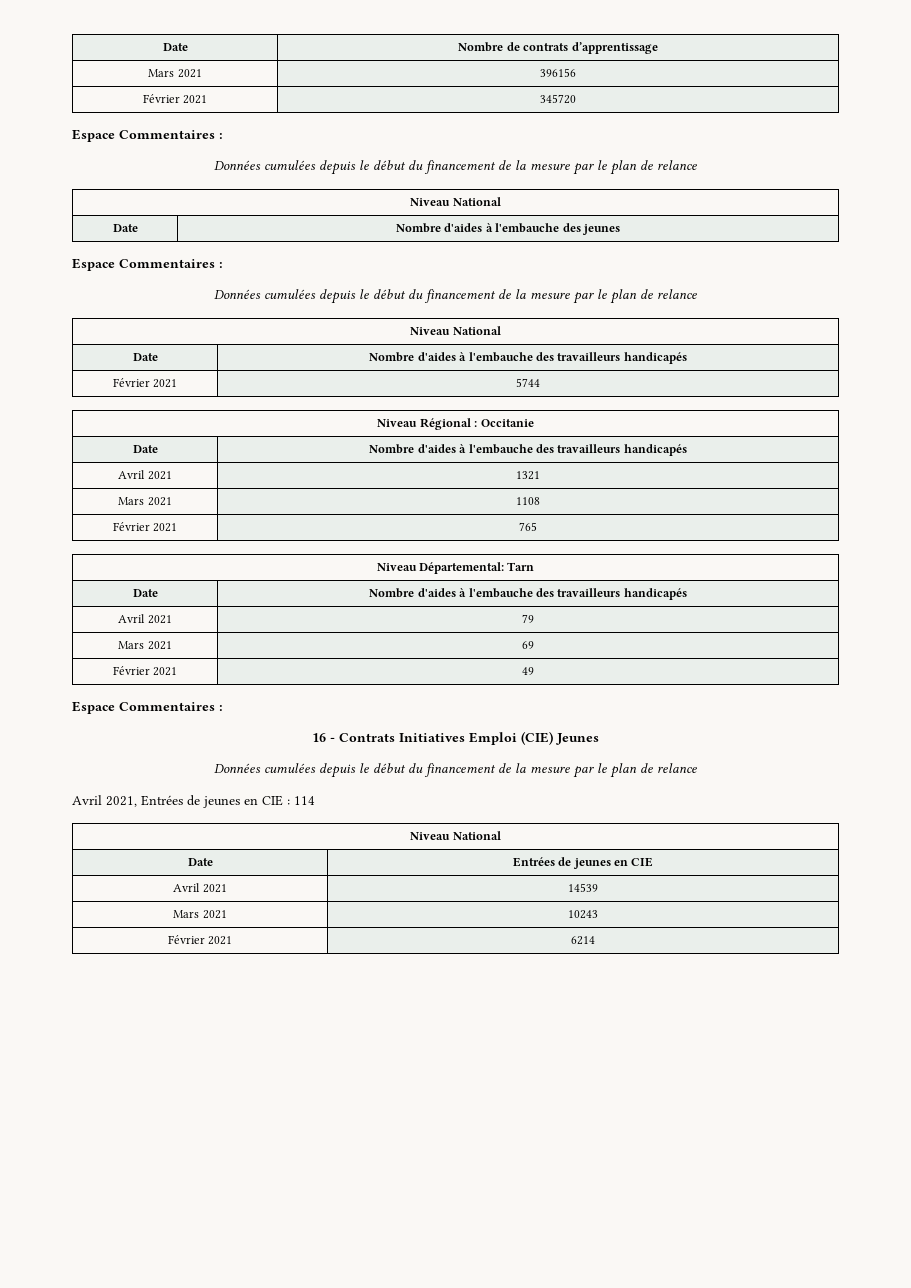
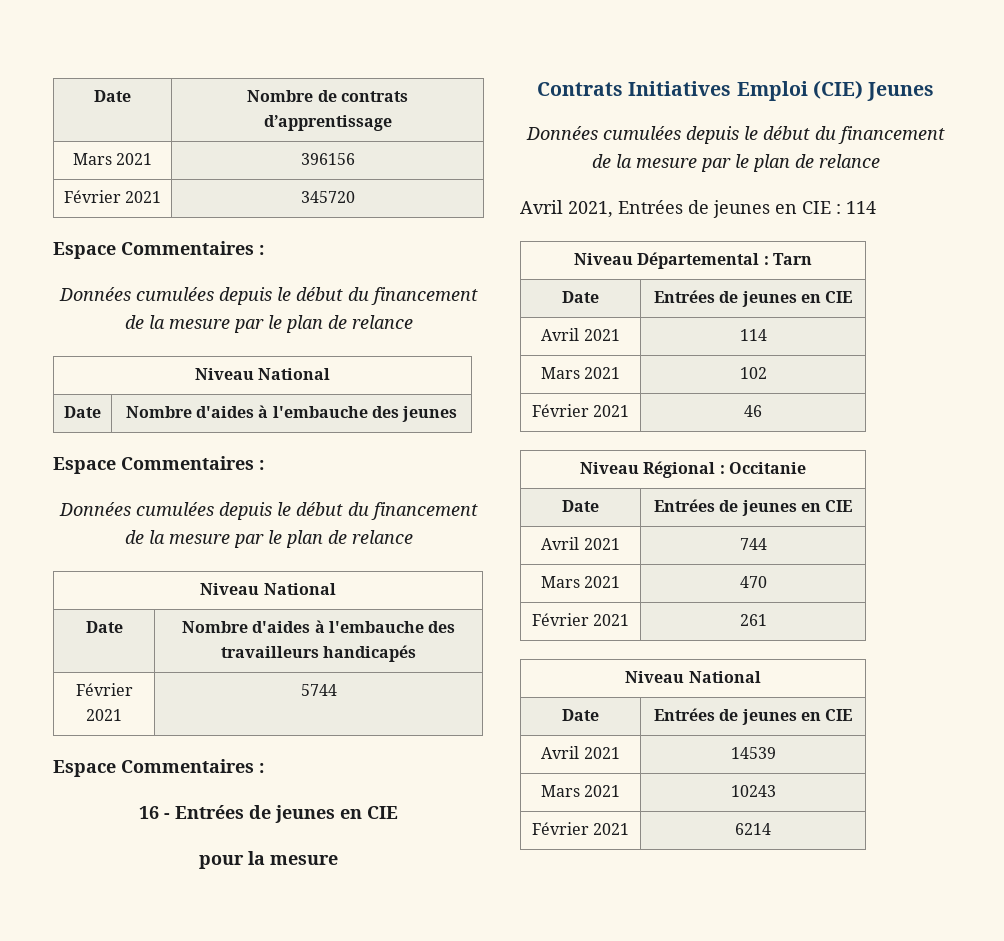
- Niveau Régional : Occitanie
- Date | Nombre d'aides à l'embauche des travailleurs handicapés
- Avril 2021 | 1321
- Mars 2021 | 1108
- Février 2021 | 765
- Niveau Départemental: Tarn
- Date | Nombre d'aides à l'embauche des travailleurs handicapés
- Avril 2021 | 79
- Mars 2021 | 69
- Février 2021 | 49
- 16 - Contrats Initiatives Emploi (CIE) Jeunes
+ 16 - Entrées de jeunes en CIE
+ pour la mesure
+ Contrats Initiatives Emploi (CIE) Jeunes
+ Niveau Départemental : Tarn
+ Date | Entrées de jeunes en CIE
+ Avril 2021 | 114
+ Mars 2021 | 102
+ Février 2021 | 46
+ Niveau Régional : Occitanie
+ Date | Entrées de jeunes en CIE
+ Avril 2021 | 744
+ Mars 2021 | 470
+ Février 2021 | 261

